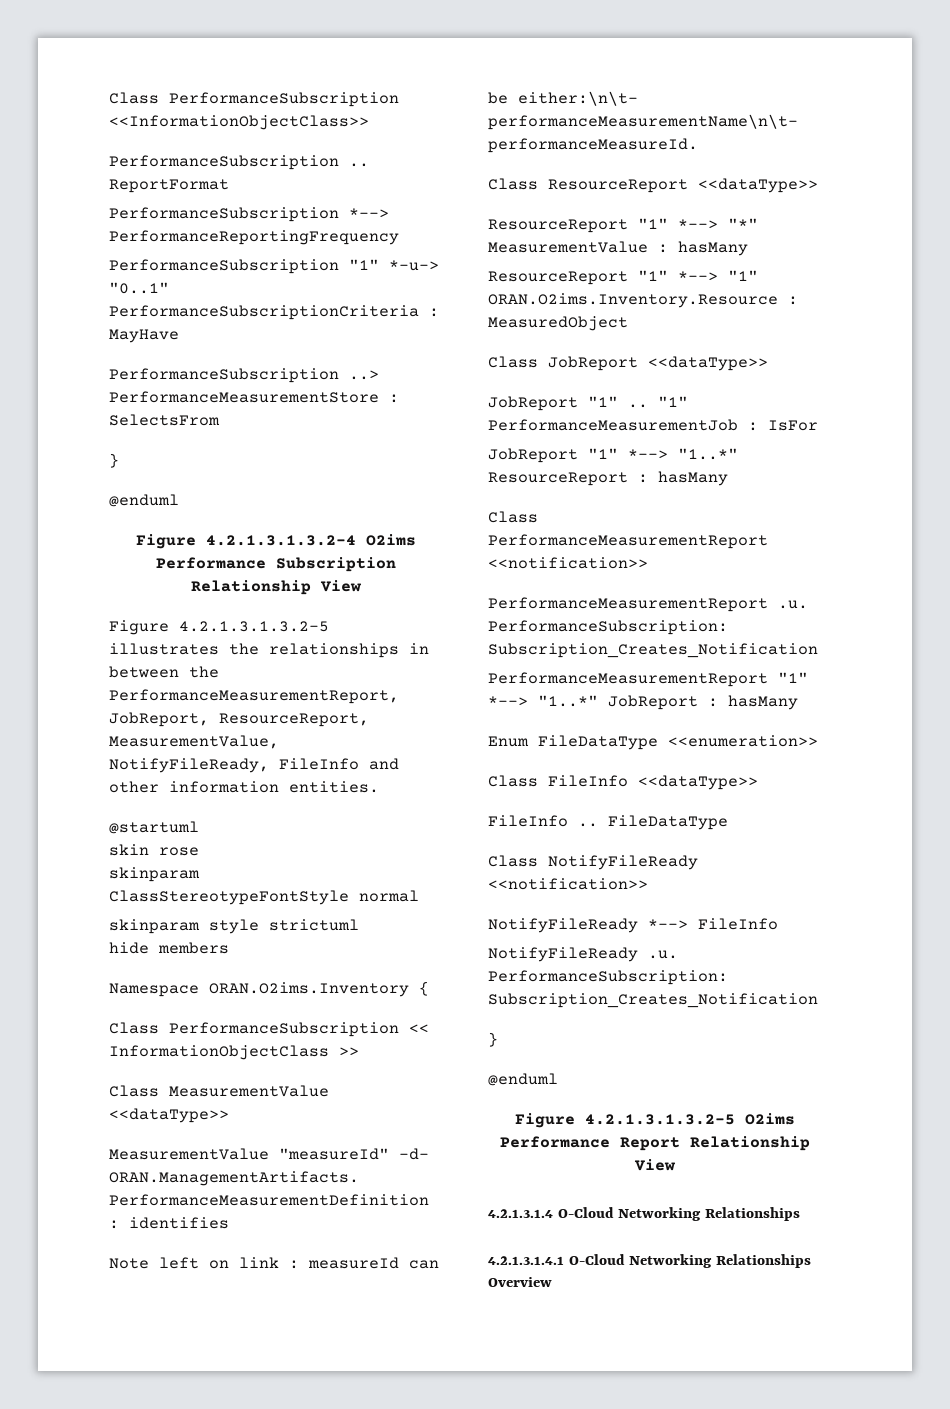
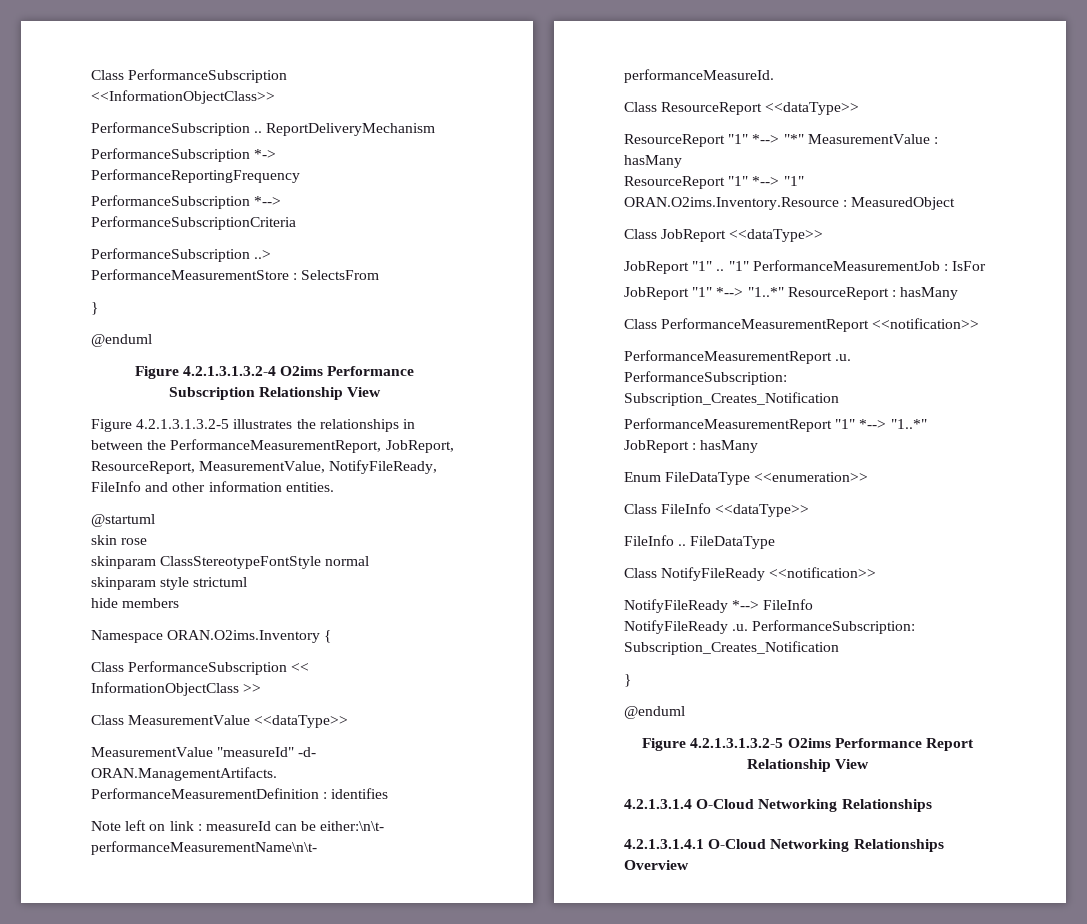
- ReportFormat
- PerformanceSubscription *--> PerformanceReportingFrequency
- PerformanceSubscription "1" *-u-> "0..1" PerformanceSubscriptionCriteria : MayHave
+ ReportDeliveryMechanism
+ PerformanceSubscription *-> PerformanceReportingFrequency
+ PerformanceSubscription *--> PerformanceSubscriptionCriteria

